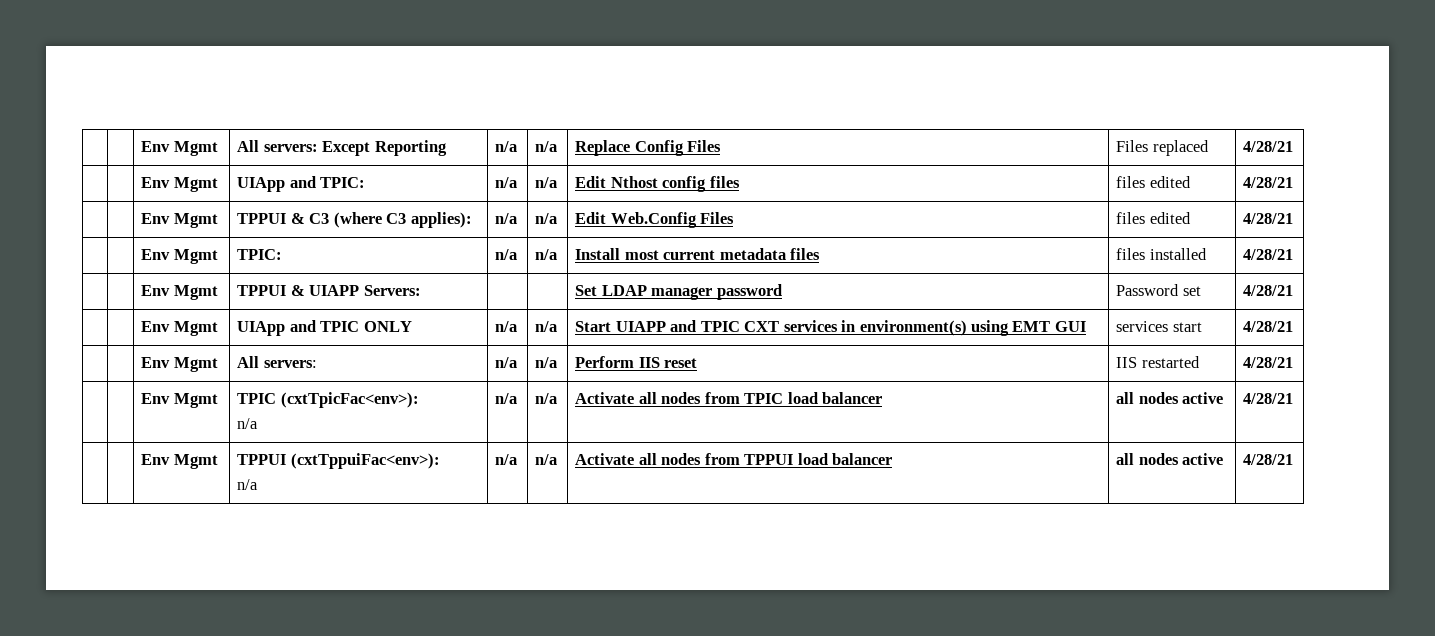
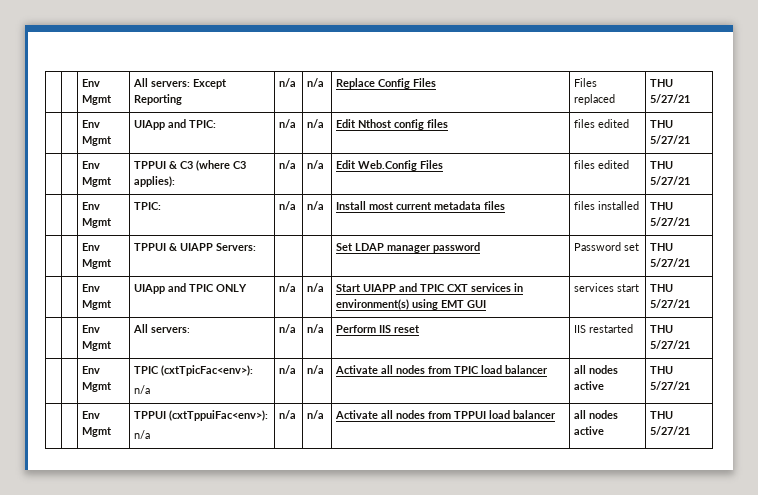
- | | Env Mgmt | All servers: Except Reporting | n/a | n/a | Replace Config Files | Files replaced | 4/28/21
+ | | Env Mgmt | All servers: Except Reporting | n/a | n/a | Replace Config Files | Files replaced | THU 5/27/21
- | | Env Mgmt | UIApp and TPIC: | n/a | n/a | Edit Nthost config files | files edited | 4/28/21
+ | | Env Mgmt | UIApp and TPIC: | n/a | n/a | Edit Nthost config files | files edited | THU 5/27/21
- | | Env Mgmt | TPPUI & C3 (where C3 applies): | n/a | n/a | Edit Web.Config Files | files edited | 4/28/21
+ | | Env Mgmt | TPPUI & C3 (where C3 applies): | n/a | n/a | Edit Web.Config Files | files edited | THU 5/27/21
- | | Env Mgmt | TPIC: | n/a | n/a | Install most current metadata files | files installed | 4/28/21
+ | | Env Mgmt | TPIC: | n/a | n/a | Install most current metadata files | files installed | THU 5/27/21
- | | Env Mgmt | TPPUI & UIAPP Servers: | | | Set LDAP manager password | Password set | 4/28/21
+ | | Env Mgmt | TPPUI & UIAPP Servers: | | | Set LDAP manager password | Password set | THU 5/27/21
- | | Env Mgmt | UIApp and TPIC ONLY | n/a | n/a | Start UIAPP and TPIC CXT services in environment(s) using EMT GUI | services start | 4/28/21
+ | | Env Mgmt | UIApp and TPIC ONLY | n/a | n/a | Start UIAPP and TPIC CXT services in environment(s) using EMT GUI | services start | THU 5/27/21
- | | Env Mgmt | All servers: | n/a | n/a | Perform IIS reset | IIS restarted | 4/28/21
+ | | Env Mgmt | All servers: | n/a | n/a | Perform IIS reset | IIS restarted | THU 5/27/21
  | | Env Mgmt | TPIC (cxtTpicFac<env>):
- n/a | n/a | n/a | Activate all nodes from TPIC load balancer | all nodes active | 4/28/21
+ n/a | n/a | n/a | Activate all nodes from TPIC load balancer | all nodes active | THU 5/27/21
  | | Env Mgmt | TPPUI (cxtTppuiFac<env>):
- n/a | n/a | n/a | Activate all nodes from TPPUI load balancer | all nodes active | 4/28/21
+ n/a | n/a | n/a | Activate all nodes from TPPUI load balancer | all nodes active | THU 5/27/21

